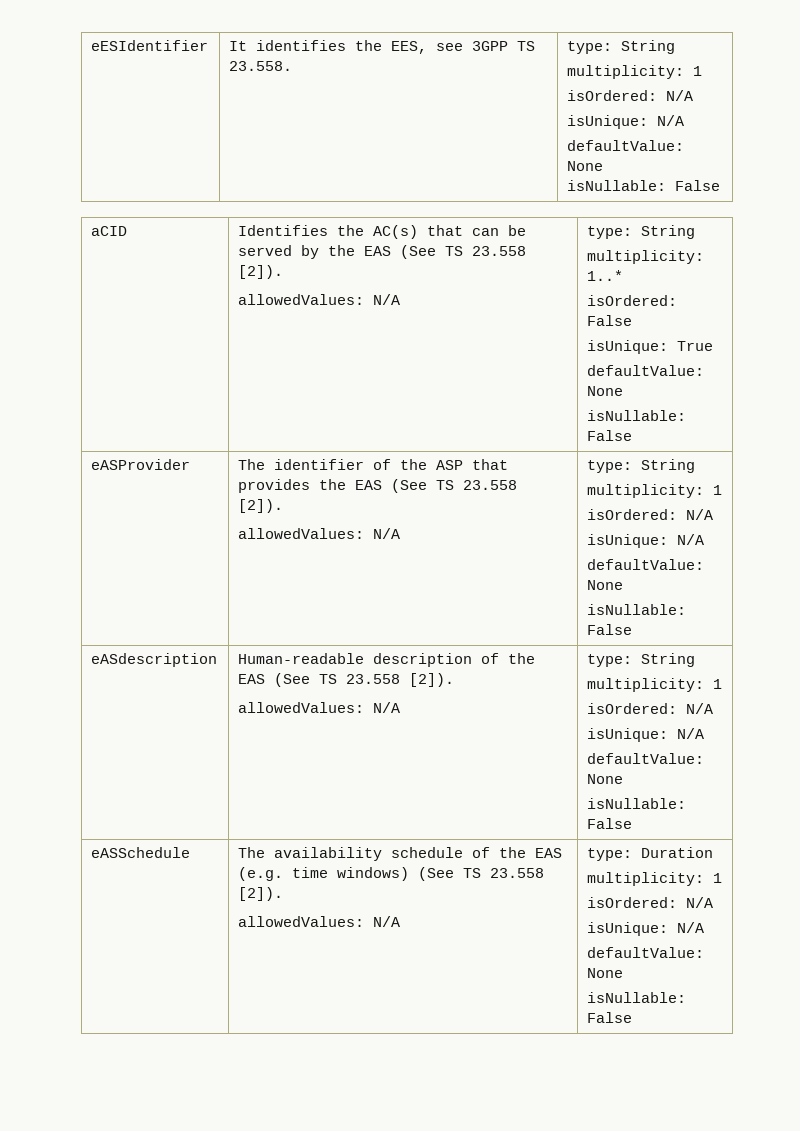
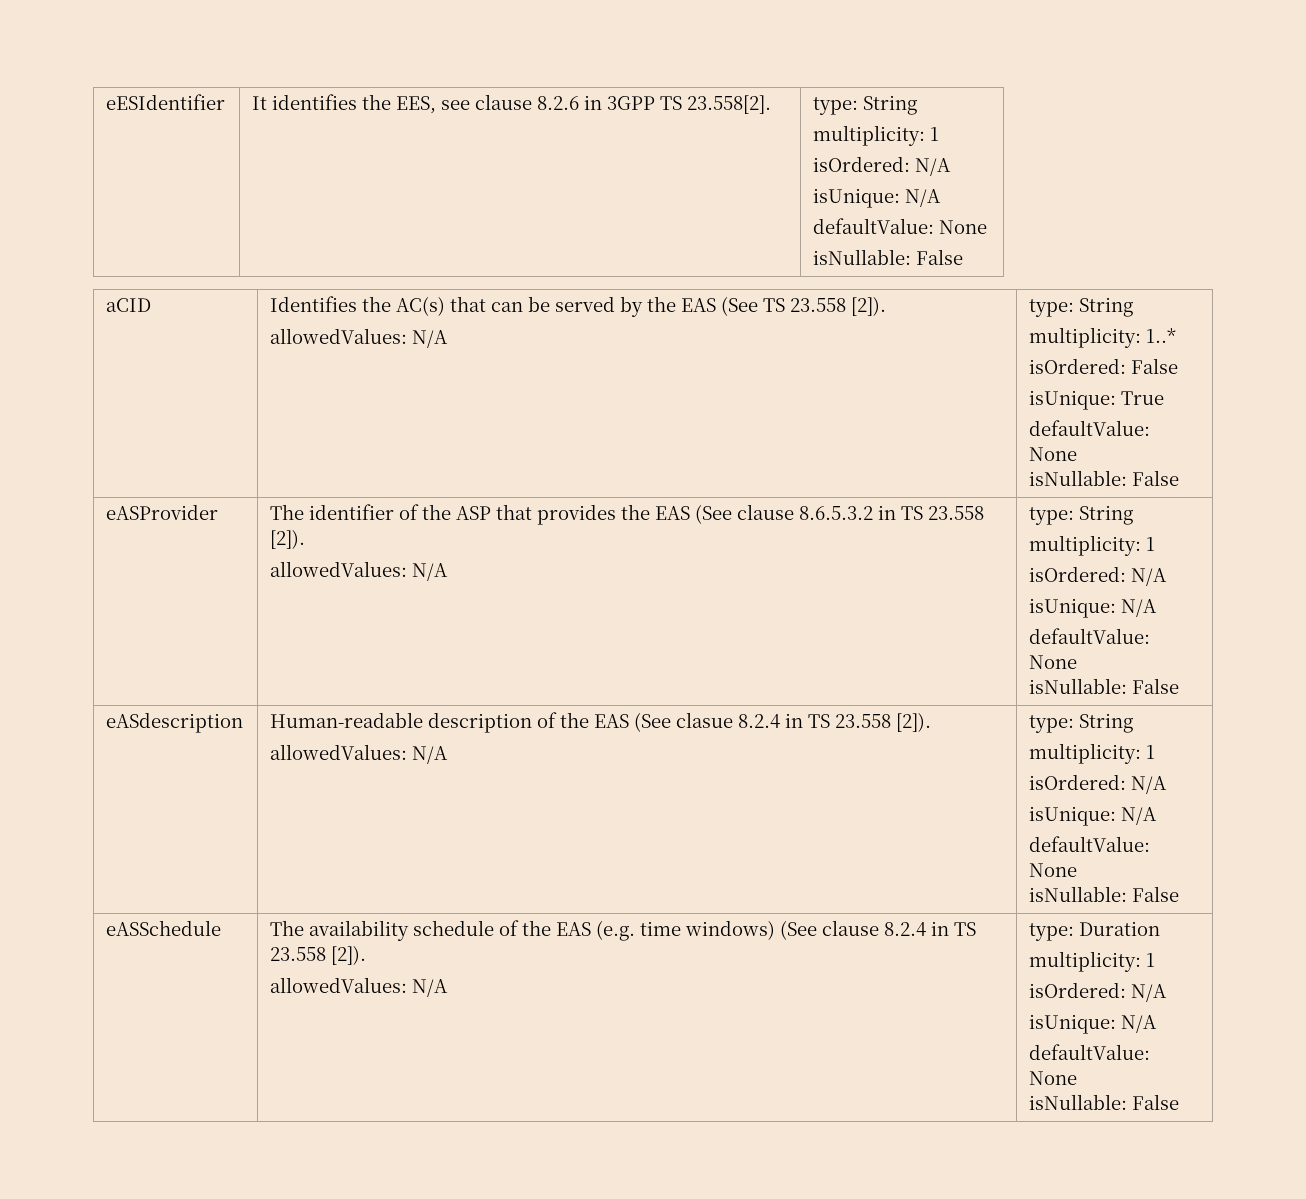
- eESIdentifier | It identifies the EES, see 3GPP TS 23.558. | type: String
+ eESIdentifier | It identifies the EES, see clause 8.2.6 in 3GPP TS 23.558[2]. | type: String
- eASProvider | The identifier of the ASP that provides the EAS (See TS 23.558 [2]).
+ eASProvider | The identifier of the ASP that provides the EAS (See clause 8.6.5.3.2 in TS 23.558 [2]).
- eASdescription | Human-readable description of the EAS (See TS 23.558 [2]).
+ eASdescription | Human-readable description of the EAS (See clasue 8.2.4 in TS 23.558 [2]).
- eASSchedule | The availability schedule of the EAS (e.g. time windows) (See TS 23.558 [2]).
+ eASSchedule | The availability schedule of the EAS (e.g. time windows) (See clause 8.2.4 in TS 23.558 [2]).

